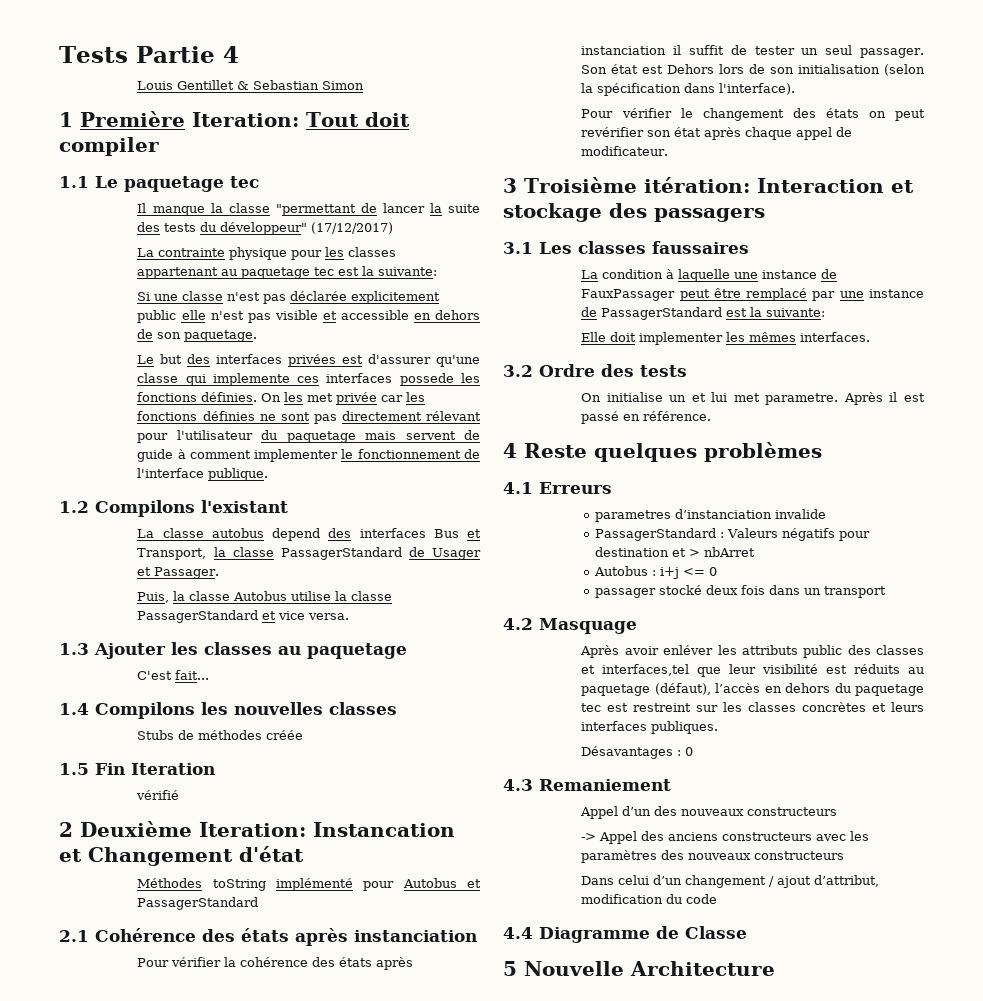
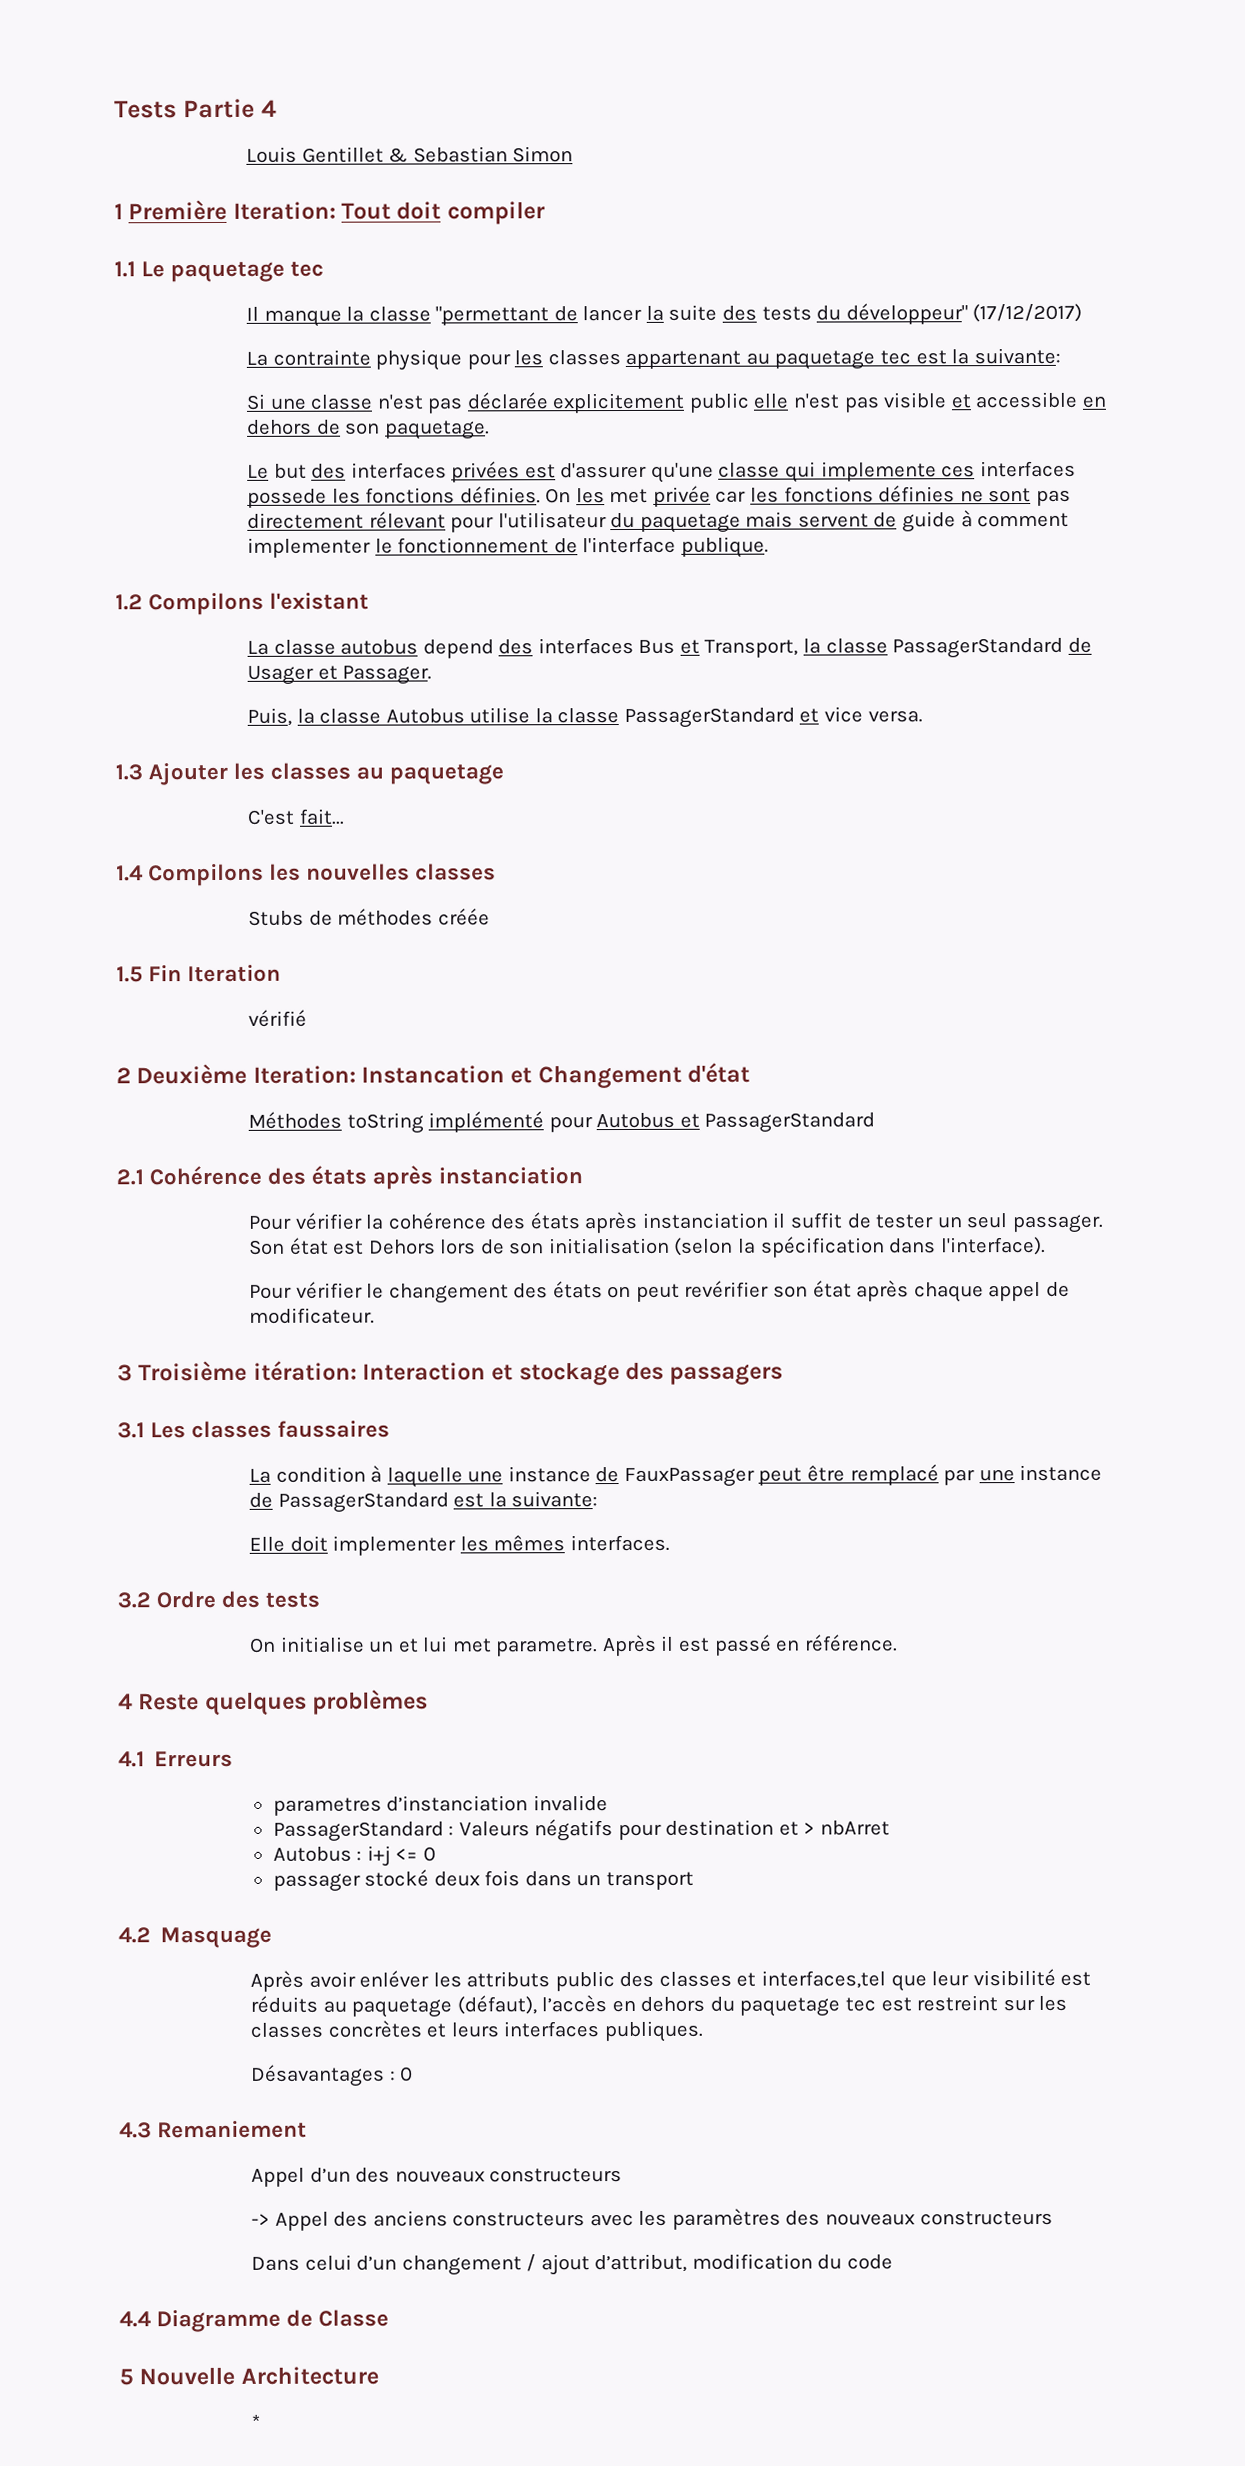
+ *

